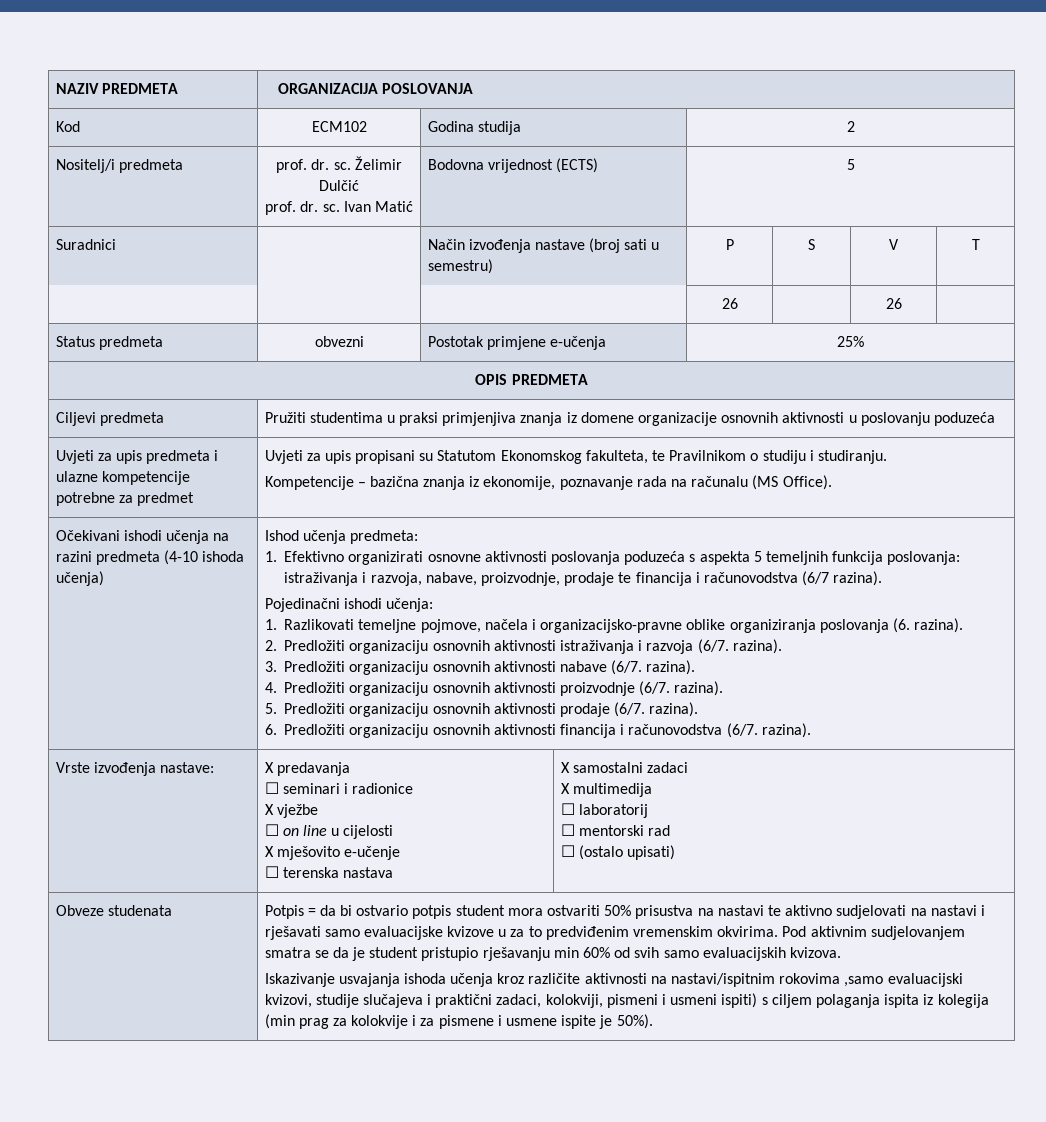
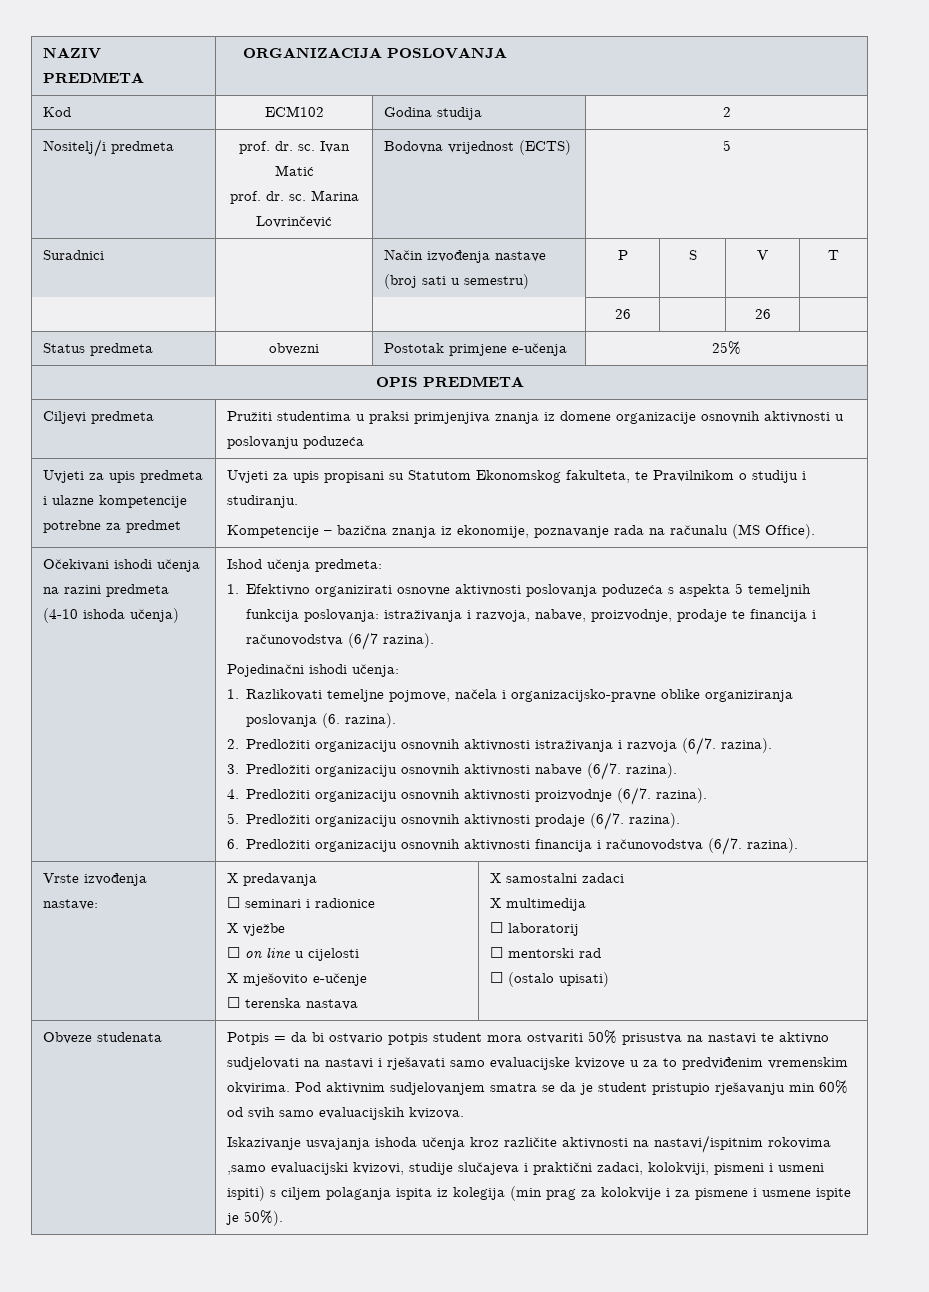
- Nositelj/i predmeta | prof. dr. sc. Želimir Dulčić
- prof. dr. sc. Ivan Matić | Bodovna vrijednost (ECTS) | 5
+ Nositelj/i predmeta | prof. dr. sc. Ivan Matić
+ prof. dr. sc. Marina Lovrinčević | Bodovna vrijednost (ECTS) | 5

